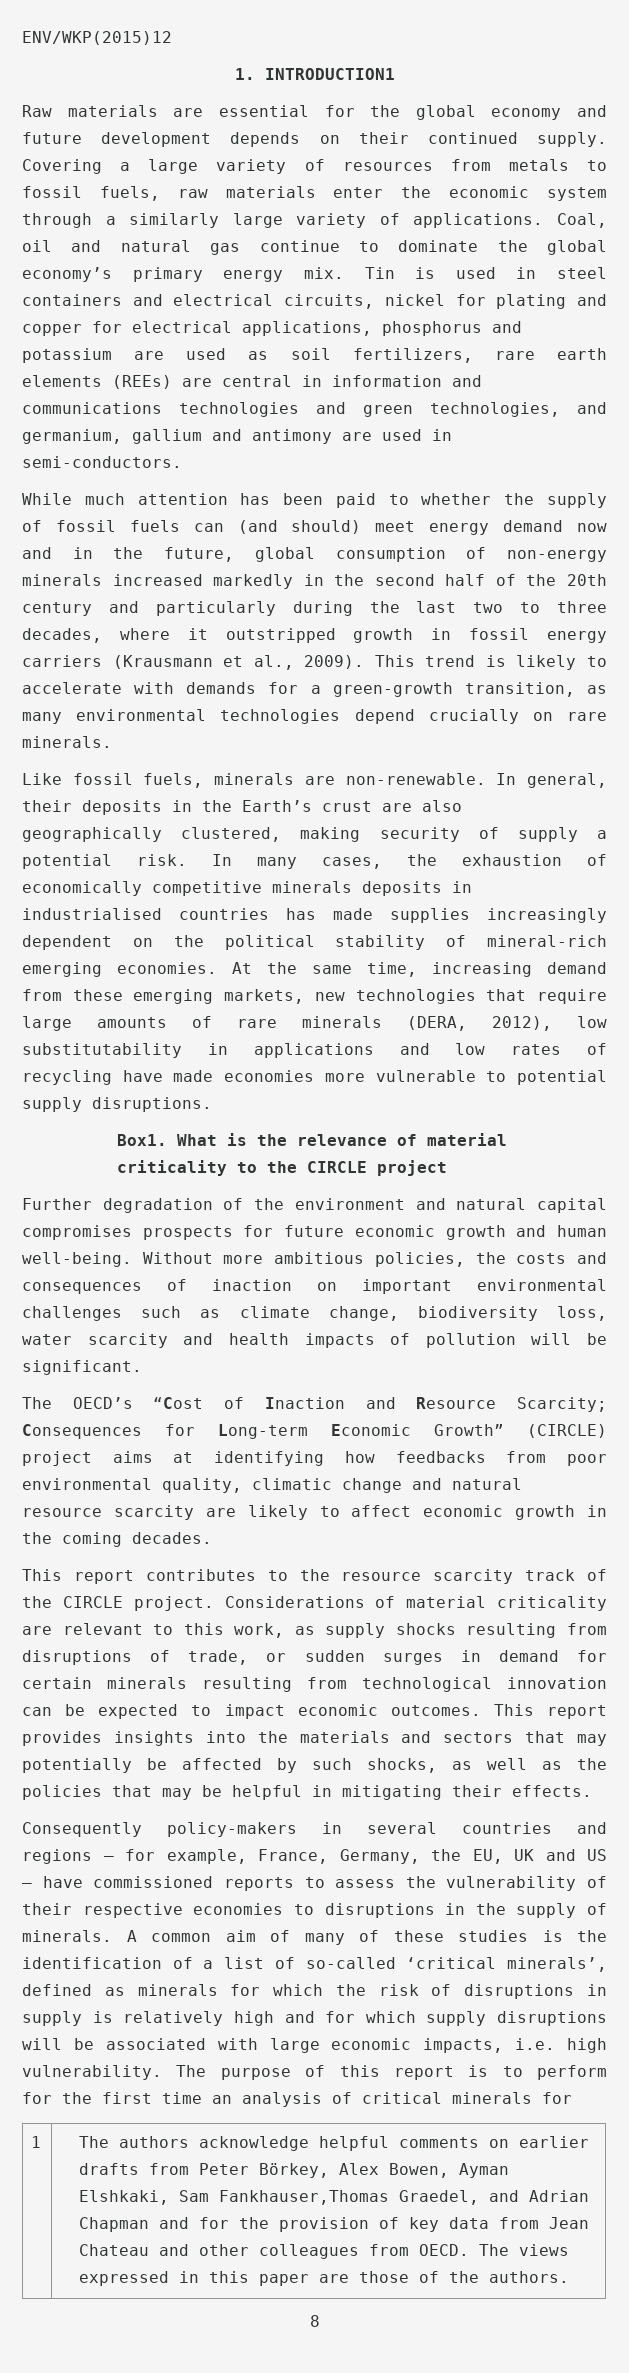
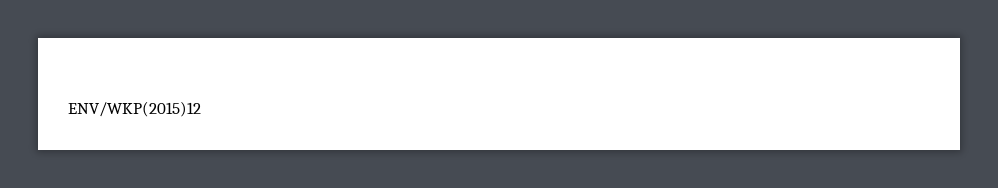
- 1. INTRODUCTION1
- Raw materials are essential for the global economy and future development depends on their continued supply. Covering a large variety of resources from metals to fossil fuels, raw materials enter the economic system through a similarly large variety of applications. Coal, oil and natural gas continue to dominate the global economy’s primary energy mix. Tin is used in steel containers and electrical circuits, nickel for plating and copper for electrical applications, phosphorus and potassium are used as soil fertilizers, rare earth elements (REEs) are central in information and communications technologies and green technologies, and germanium, gallium and antimony are used in semi-conductors.
- While much attention has been paid to whether the supply of fossil fuels can (and should) meet energy demand now and in the future, global consumption of non-energy minerals increased markedly in the second half of the 20th century and particularly during the last two to three decades, where it outstripped growth in fossil energy carriers (Krausmann et al., 2009). This trend is likely to accelerate with demands for a green-growth transition, as many environmental technologies depend crucially on rare minerals.
- Like fossil fuels, minerals are non-renewable. In general, their deposits in the Earth’s crust are also geographically clustered, making security of supply a potential risk. In many cases, the exhaustion of economically competitive minerals deposits in industrialised countries has made supplies increasingly dependent on the political stability of mineral-rich emerging economies. At the same time, increasing demand from these emerging markets, new technologies that require large amounts of rare minerals (DERA, 2012), low substitutability in applications and low rates of recycling have made economies more vulnerable to potential supply disruptions.
- Box1. What is the relevance of material criticality to the CIRCLE project
- Further degradation of the environment and natural capital compromises prospects for future economic growth and human well-being. Without more ambitious policies, the costs and consequences of inaction on important environmental challenges such as climate change, biodiversity loss, water scarcity and health impacts of pollution will be significant.
- The OECD’s “Cost of Inaction and Resource Scarcity; Consequences for Long-term Economic Growth” (CIRCLE) project aims at identifying how feedbacks from poor environmental quality, climatic change and natural resource scarcity are likely to affect economic growth in the coming decades.
- This report contributes to the resource scarcity track of the CIRCLE project. Considerations of material criticality are relevant to this work, as supply shocks resulting from disruptions of trade, or sudden surges in demand for certain minerals resulting from technological innovation can be expected to impact economic outcomes. This report provides insights into the materials and sectors that may potentially be affected by such shocks, as well as the policies that may be helpful in mitigating their effects.
- Consequently policy-makers in several countries and regions – for example, France, Germany, the EU, UK and US – have commissioned reports to assess the vulnerability of their respective economies to disruptions in the supply of minerals. A common aim of many of these studies is the identification of a list of so-called ‘critical minerals’, defined as minerals for which the risk of disruptions in supply is relatively high and for which supply disruptions will be associated with large economic impacts, i.e. high vulnerability. The purpose of this report is to perform for the first time an analysis of critical minerals for
- 1 | The authors acknowledge helpful comments on earlier drafts from Peter Börkey, Alex Bowen, Ayman Elshkaki, Sam Fankhauser,Thomas Graedel, and Adrian Chapman and for the provision of key data from Jean Chateau and other colleagues from OECD. The views expressed in this paper are those of the authors.
- 8

